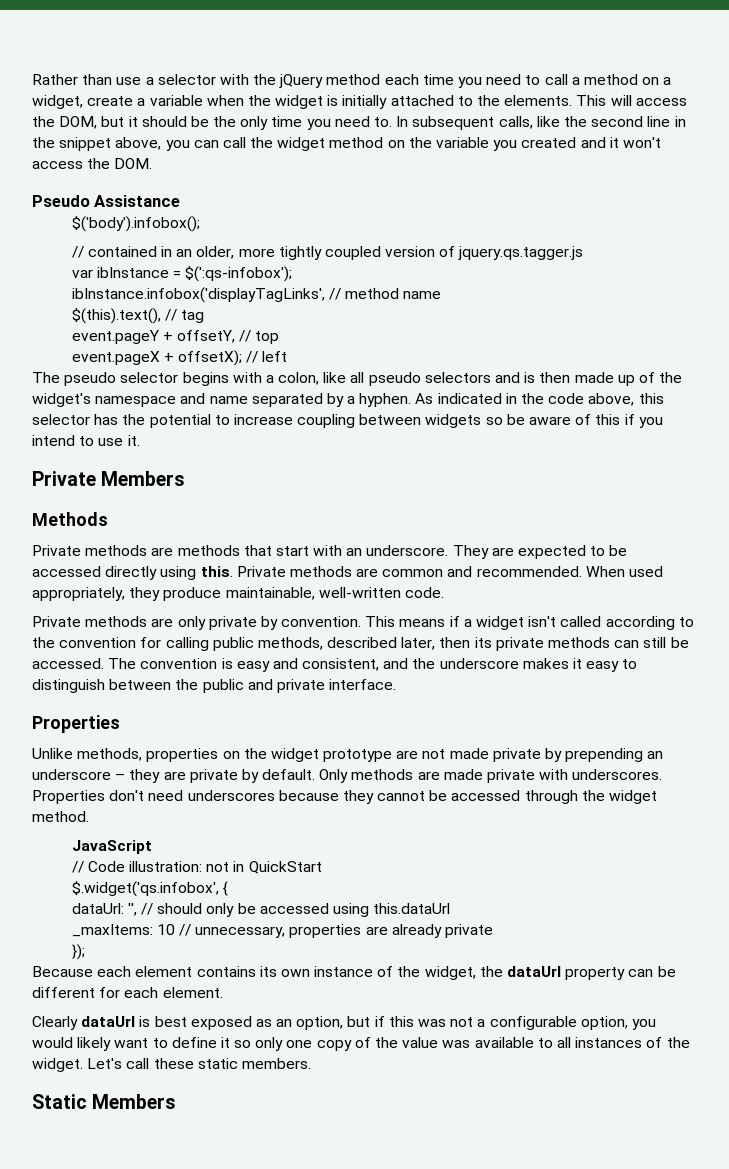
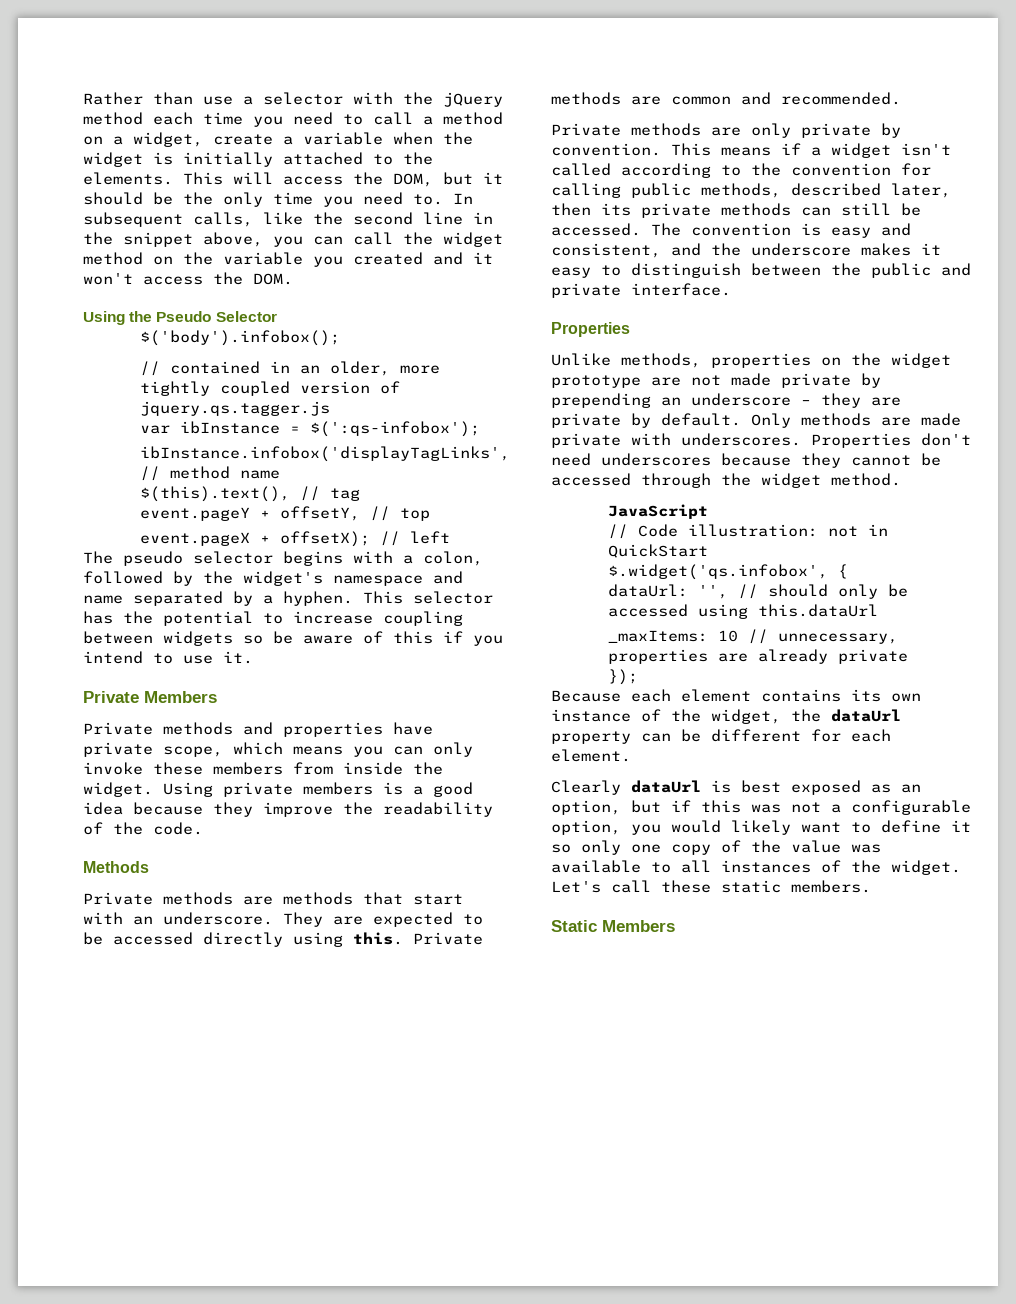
- Pseudo Assistance
+ Using the Pseudo Selector
- The pseudo selector begins with a colon, like all pseudo selectors and is then made up of the widget's namespace and name separated by a hyphen.
+ The pseudo selector begins with a colon, followed by the widget's namespace and name separated by a hyphen.
- As indicated in the code above, this selector has the potential to increase coupling between widgets so be aware of this if you intend to use it.
+ This selector has the potential to increase coupling between widgets so be aware of this if you intend to use it.
+ Private methods and properties have private scope, which means you can only invoke these members from inside the widget. Using private members is a good idea because they improve the readability of the code.
- When used appropriately, they produce maintainable, well-written code.

